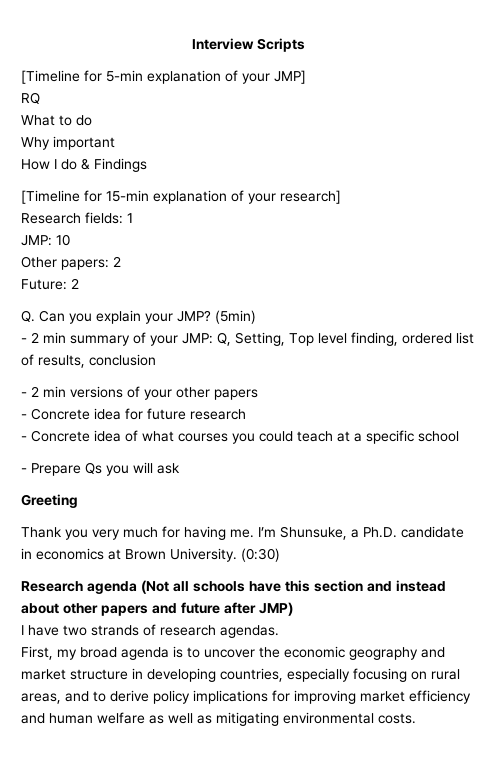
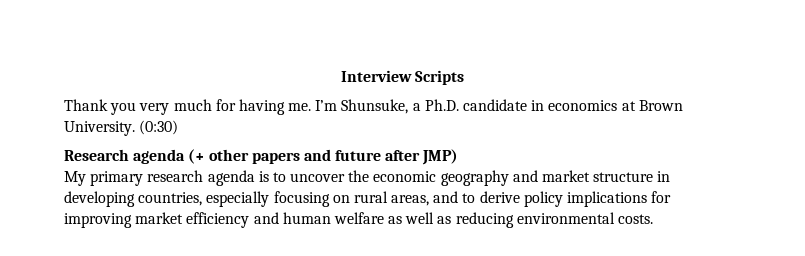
- [Timeline for 5-min explanation of your JMP]
- RQ
- What to do
- Why important
- How I do & Findings
- [Timeline for 15-min explanation of your research]
- Research fields: 1
- JMP: 10
- Other papers: 2
- Future: 2
- Q. Can you explain your JMP? (5min)
- - 2 min summary of your JMP: Q, Setting, Top level finding, ordered list of results, conclusion
- - 2 min versions of your other papers
- - Concrete idea for future research
- - Concrete idea of what courses you could teach at a specific school
- - Prepare Qs you will ask
- Greeting
- Research agenda (Not all schools have this section and instead about other papers and future after JMP)
+ Research agenda (+ other papers and future after JMP)
- I have two strands of research agendas.
- First, my broad agenda is to uncover the economic geography and market structure in developing countries, especially focusing on rural areas, and to derive policy implications for improving market efficiency and human welfare as well as mitigating environmental costs.
+ My primary research agenda is to uncover the economic geography and market structure in developing countries, especially focusing on rural areas, and to derive policy implications for improving market efficiency and human welfare as well as reducing environmental costs.

